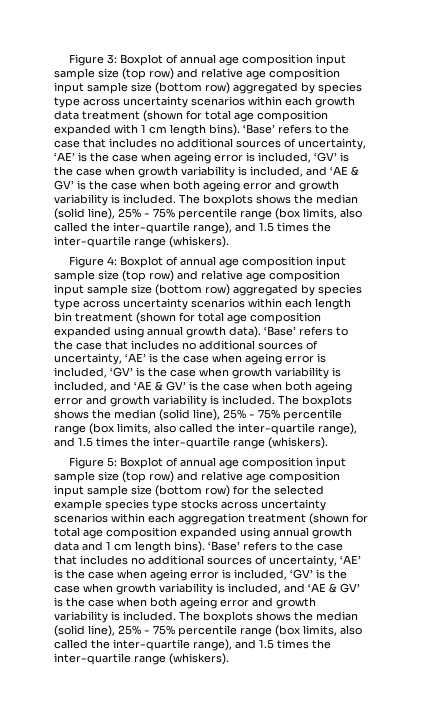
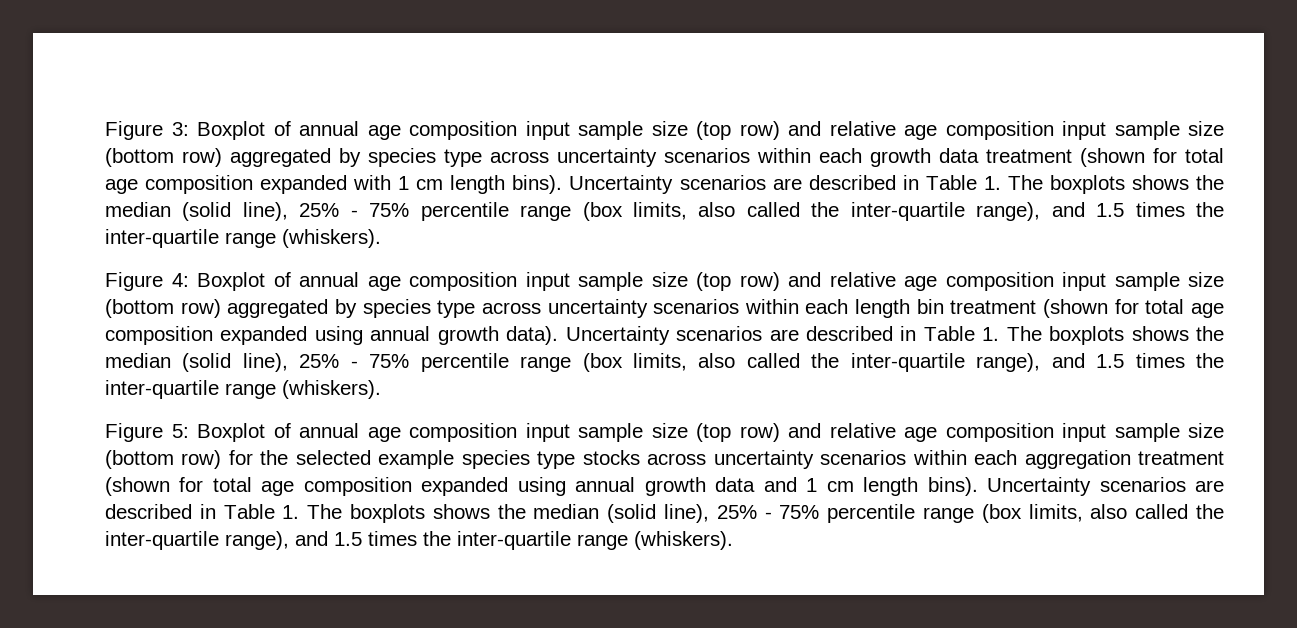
- Boxplot of annual age composition input sample size (top row) and relative age composition input sample size (bottom row) aggregated by species type across uncertainty scenarios within each growth data treatment (shown for total age composition expanded with 1 cm length bins). ‘Base’ refers to the case that includes no additional sources of uncertainty, ‘AE’ is the case when ageing error is included, ‘GV’ is the case when growth variability is included, and ‘AE & GV’ is the case when both ageing error and growth variability is included. The boxplots shows the median (solid line), 25% - 75% percentile range (box limits, also called the inter-quartile range), and 1.5 times the inter-quartile range (whiskers).
+ Boxplot of annual age composition input sample size (top row) and relative age composition input sample size (bottom row) aggregated by species type across uncertainty scenarios within each growth data treatment (shown for total age composition expanded with 1 cm length bins). Uncertainty scenarios are described in Table 1. The boxplots shows the median (solid line), 25% - 75% percentile range (box limits, also called the inter-quartile range), and 1.5 times the inter-quartile range (whiskers).
- Boxplot of annual age composition input sample size (top row) and relative age composition input sample size (bottom row) aggregated by species type across uncertainty scenarios within each length bin treatment (shown for total age composition expanded using annual growth data). ‘Base’ refers to the case that includes no additional sources of uncertainty, ‘AE’ is the case when ageing error is included, ‘GV’ is the case when growth variability is included, and ‘AE & GV’ is the case when both ageing error and growth variability is included. The boxplots shows the median (solid line), 25% - 75% percentile range (box limits, also called the inter-quartile range), and 1.5 times the inter-quartile range (whiskers).
+ Boxplot of annual age composition input sample size (top row) and relative age composition input sample size (bottom row) aggregated by species type across uncertainty scenarios within each length bin treatment (shown for total age composition expanded using annual growth data). Uncertainty scenarios are described in Table 1. The boxplots shows the median (solid line), 25% - 75% percentile range (box limits, also called the inter-quartile range), and 1.5 times the inter-quartile range (whiskers).
- Boxplot of annual age composition input sample size (top row) and relative age composition input sample size (bottom row) for the selected example species type stocks across uncertainty scenarios within each aggregation treatment (shown for total age composition expanded using annual growth data and 1 cm length bins). ‘Base’ refers to the case that includes no additional sources of uncertainty, ‘AE’ is the case when ageing error is included, ‘GV’ is the case when growth variability is included, and ‘AE & GV’ is the case when both ageing error and growth variability is included. The boxplots shows the median (solid line), 25% - 75% percentile range (box limits, also called the inter-quartile range), and 1.5 times the inter-quartile range (whiskers).
+ Boxplot of annual age composition input sample size (top row) and relative age composition input sample size (bottom row) for the selected example species type stocks across uncertainty scenarios within each aggregation treatment (shown for total age composition expanded using annual growth data and 1 cm length bins). Uncertainty scenarios are described in Table 1. The boxplots shows the median (solid line), 25% - 75% percentile range (box limits, also called the inter-quartile range), and 1.5 times the inter-quartile range (whiskers).

